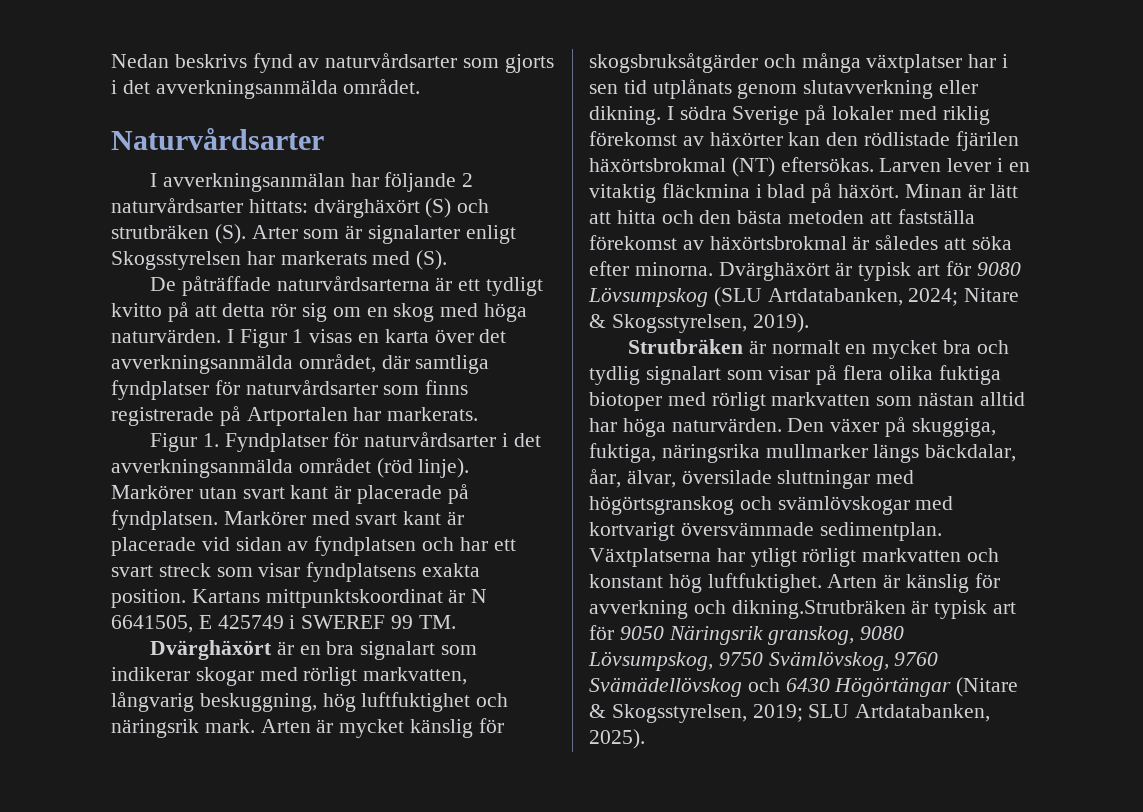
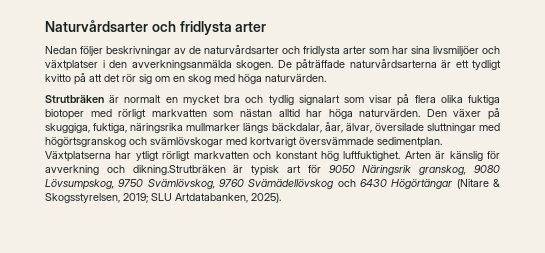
- Nedan beskrivs fynd av naturvårdsarter som gjorts i det avverkningsanmälda området.
- Naturvårdsarter
- I avverkningsanmälan har följande 2 naturvårdsarter hittats: dvärghäxört (S) och strutbräken (S). Arter som är signalarter enligt Skogsstyrelsen har markerats med (S).
- De påträffade naturvårdsarterna är ett tydligt kvitto på att detta rör sig om en skog med höga naturvärden. I Figur 1 visas en karta över det avverkningsanmälda området, där samtliga fyndplatser för naturvårdsarter som finns registrerade på Artportalen har markerats.
- Figur 1. Fyndplatser för naturvårdsarter i det avverkningsanmälda området (röd linje). Markörer utan svart kant är placerade på fyndplatsen. Markörer med svart kant är placerade vid sidan av fyndplatsen och har ett svart streck som visar fyndplatsens exakta position. Kartans mittpunktskoordinat är N 6641505, E 425749 i SWEREF 99 TM.
- Dvärghäxört är en bra signalart som indikerar skogar med rörligt markvatten, långvarig beskuggning, hög luftfuktighet och näringsrik mark. Arten är mycket känslig för skogsbruksåtgärder och många växtplatser har i sen tid utplånats genom slutavverkning eller dikning. I södra Sverige på lokaler med riklig förekomst av häxörter kan den rödlistade fjärilen häxörtsbrokmal (NT) eftersökas. Larven lever i en vitaktig fläckmina i blad på häxört. Minan är lätt att hitta och den bästa metoden att fastställa förekomst av häxörtsbrokmal är således att söka efter minorna. Dvärghäxört är typisk art för 9080 Lövsumpskog (SLU Artdatabanken, 2024; Nitare & Skogsstyrelsen, 2019).
+ Naturvårdsarter och fridlysta arter
+ Nedan följer beskrivningar av de naturvårdsarter och fridlysta arter som har sina livsmiljöer och växtplatser i den avverkningsanmälda skogen. De påträffade naturvårdsarterna är ett tydligt kvitto på att det rör sig om en skog med höga naturvärden.

